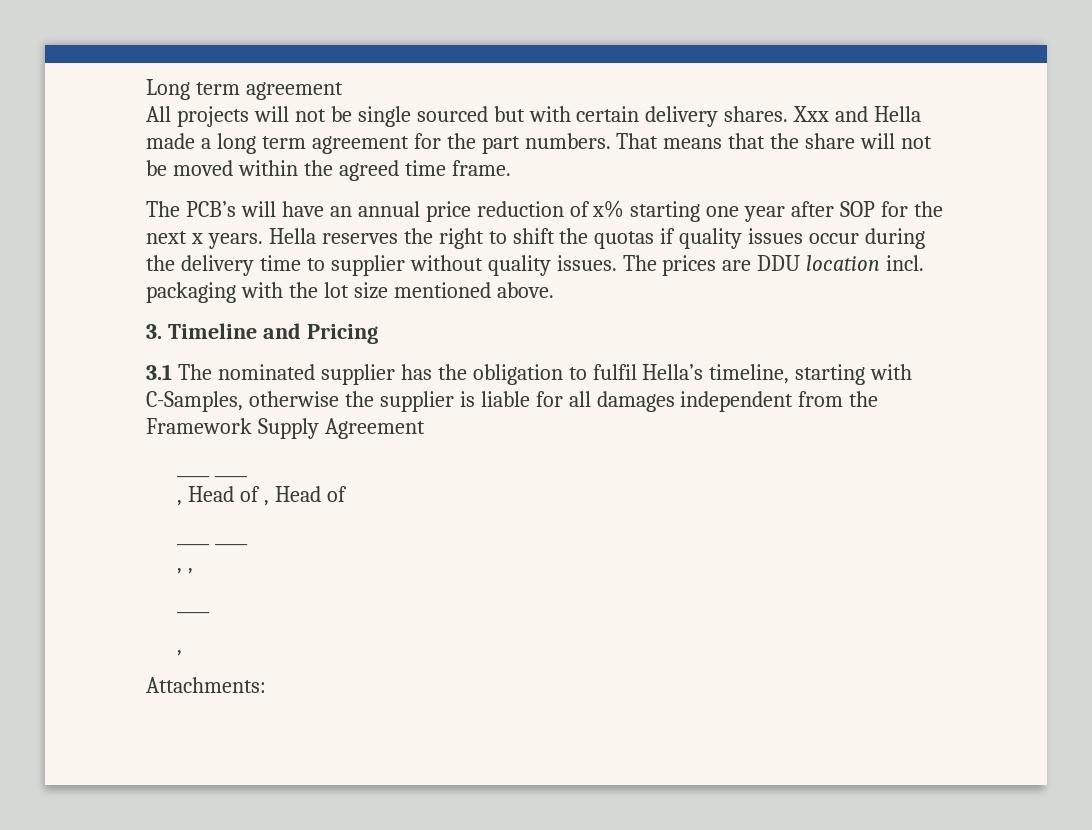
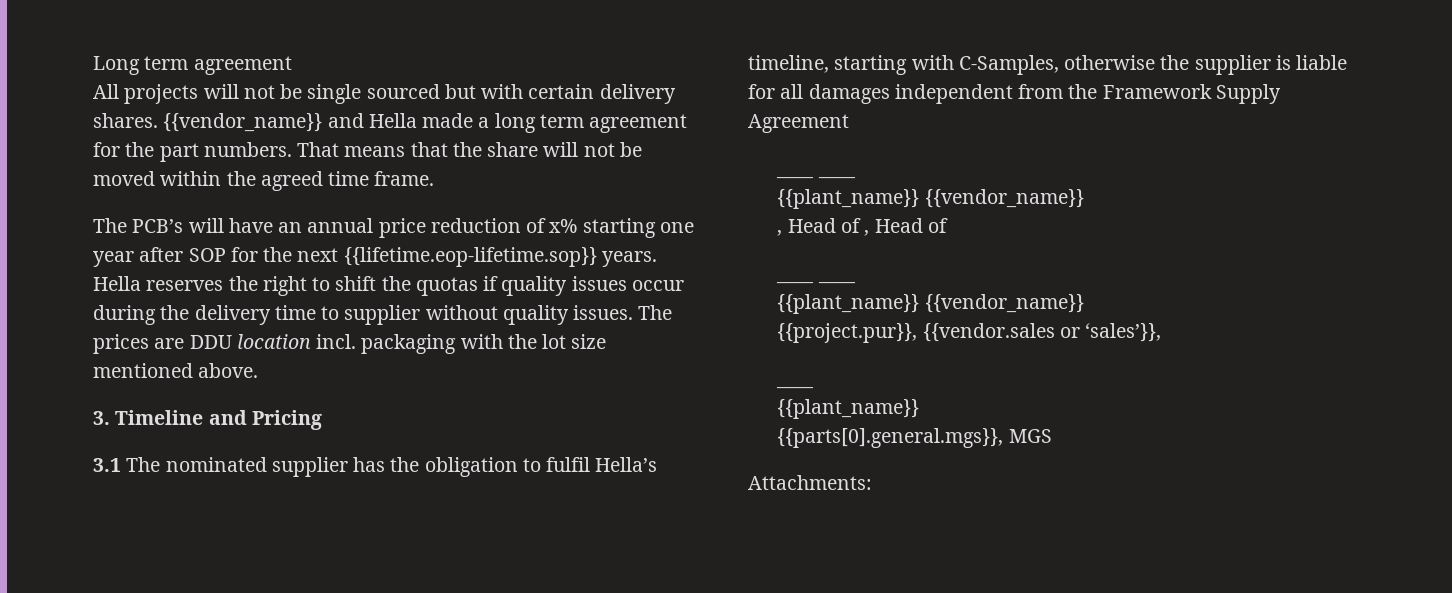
- Xxx and Hella made a long term agreement for the part numbers.
+ {{vendor_name}} and Hella made a long term agreement for the part numbers.
- The PCB’s will have an annual price reduction of x% starting one year after SOP for the next x years.
+ The PCB’s will have an annual price reduction of x% starting one year after SOP for the next {{lifetime.eop-lifetime.sop}} years.
  3.1 The nominated supplier has the obligation to fulfil Hella’s timeline, starting with C-Samples, otherwise the supplier is liable for all damages independent from the Framework Supply Agreement
  ____ ____
+ {{plant_name}} {{vendor_name}}
  , Head of , Head of
  ____ ____
- , ,
+ {{plant_name}} {{vendor_name}}
+ {{project.pur}}, {{vendor.sales or ‘sales’}},
  ____
- ,
+ {{plant_name}}
+ {{parts[0].general.mgs}}, MGS

